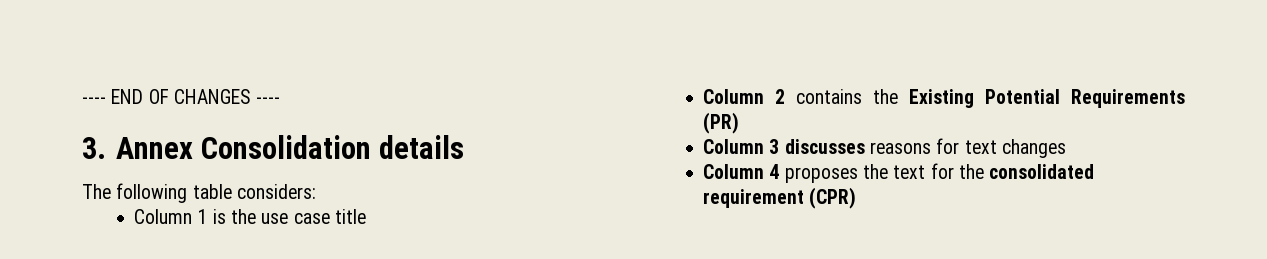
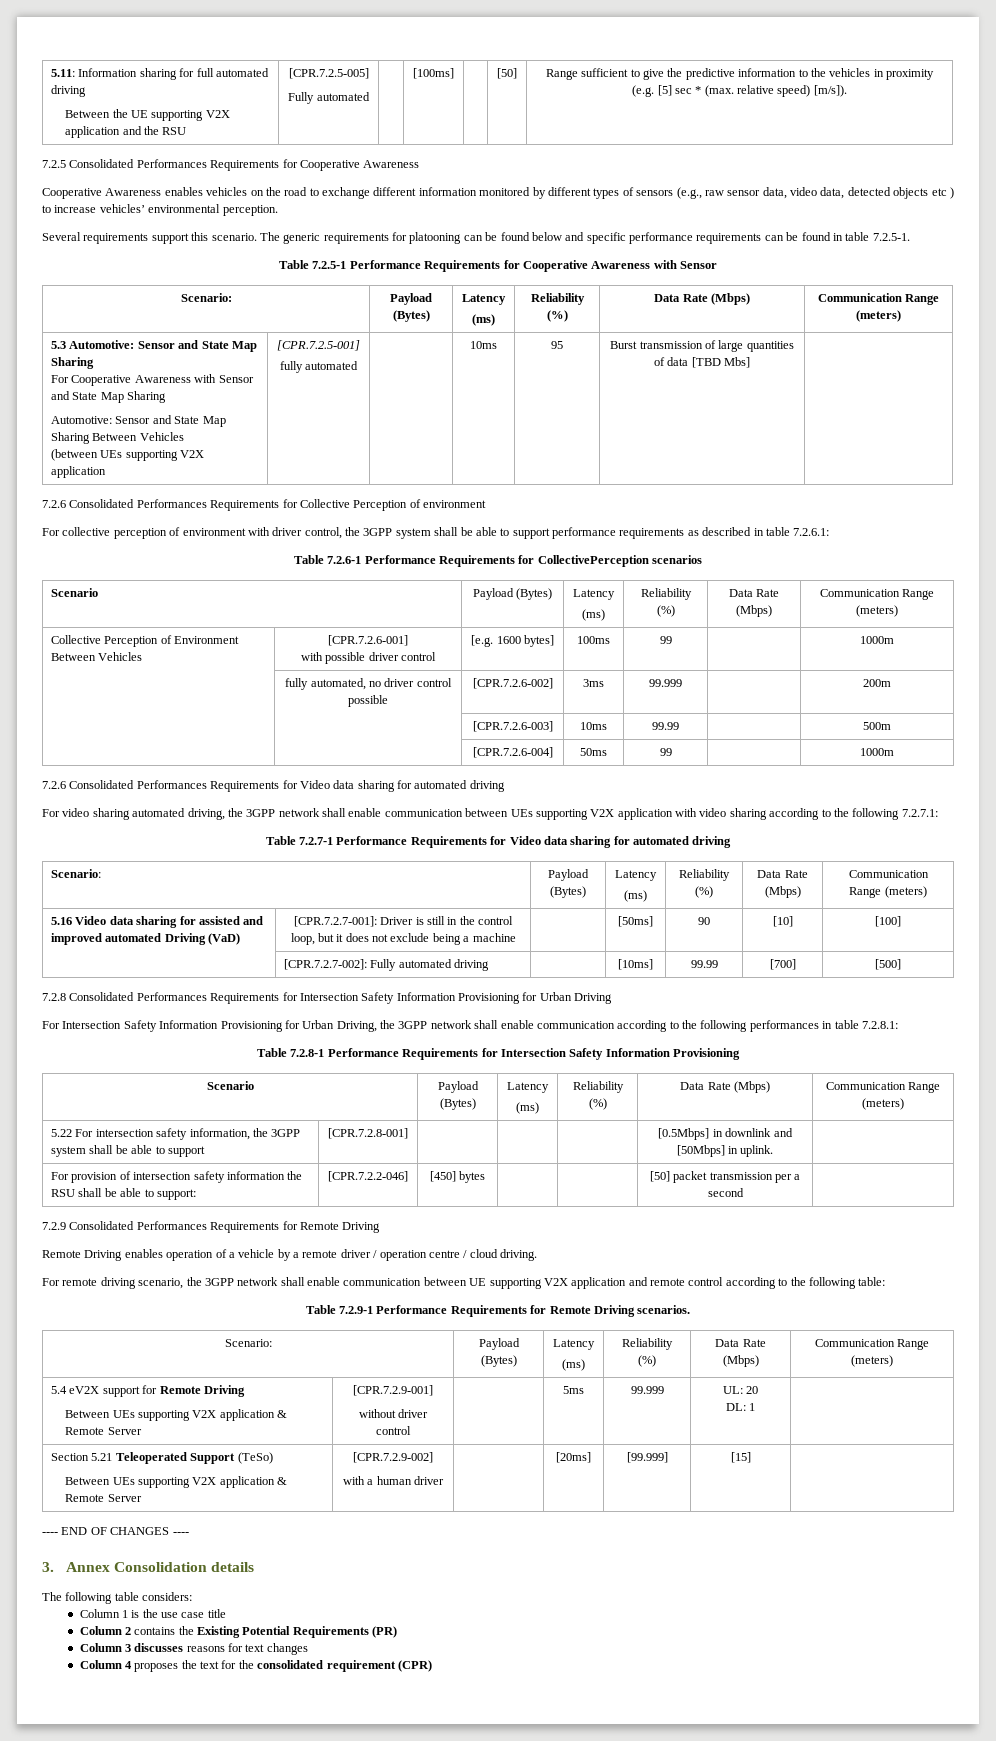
+ 5.11: Information sharing for full automated driving
+ Between the UE supporting V2X application and the RSU | [CPR.7.2.5-005]
+ Fully automated | | [100ms] | | [50] | Range sufficient to give the predictive information to the vehicles in proximity (e.g. [5] sec * (max. relative speed) [m/s]).
+ 7.2.5 Consolidated Performances Requirements for Cooperative Awareness
+ Cooperative Awareness enables vehicles on the road to exchange different information monitored by different types of sensors (e.g., raw sensor data, video data, detected objects etc ) to increase vehicles’ environmental perception.
+ Several requirements support this scenario. The generic requirements for platooning can be found below and specific performance requirements can be found in table 7.2.5-1.
+ Table 7.2.5-1 Performance Requirements for Cooperative Awareness with Sensor
+ Scenario: | Payload (Bytes) | Latency
+ (ms) | Reliability (%) | Data Rate (Mbps) | Communication Range (meters)
+ 5.3 Automotive: Sensor and State Map Sharing
+ For Cooperative Awareness with Sensor and State Map Sharing
+ Automotive: Sensor and State Map Sharing Between Vehicles
+ (between UEs supporting V2X application | [CPR.7.2.5-001]
+ fully automated | | 10ms | 95 | Burst transmission of large quantities of data [TBD Mbs] |
+ 7.2.6 Consolidated Performances Requirements for Collective Perception of environment
+ For collective perception of environment with driver control, the 3GPP system shall be able to support performance requirements as described in table 7.2.6.1:
+ Table 7.2.6-1 Performance Requirements for CollectivePerception scenarios
+ Scenario | Payload (Bytes) | Latency
+ (ms) | Reliability (%) | Data Rate (Mbps) | Communication Range (meters)
+ Collective Perception of Environment Between Vehicles | [CPR.7.2.6-001]
+ with possible driver control | [e.g. 1600 bytes] | 100ms | 99 | | 1000m
+ | fully automated, no driver control possible | [CPR.7.2.6-002] | 3ms | 99.999 | | 200m
+ | | [CPR.7.2.6-003] | 10ms | 99.99 | | 500m
+ | | [CPR.7.2.6-004] | 50ms | 99 | | 1000m
+ 7.2.6 Consolidated Performances Requirements for Video data sharing for automated driving
+ For video sharing automated driving, the 3GPP network shall enable communication between UEs supporting V2X application with video sharing according to the following 7.2.7.1:
+ Table 7.2.7-1 Performance Requirements for Video data sharing for automated driving
+ Scenario: | Payload (Bytes) | Latency
+ (ms) | Reliability (%) | Data Rate (Mbps) | Communication Range (meters)
+ 5.16 Video data sharing for assisted and improved automated Driving (VaD) | [CPR.7.2.7-001]: Driver is still in the control loop, but it does not exclude being a machine | | [50ms] | 90 | [10] | [100]
+ | [CPR.7.2.7-002]: Fully automated driving | | [10ms] | 99.99 | [700] | [500]
+ 7.2.8 Consolidated Performances Requirements for Intersection Safety Information Provisioning for Urban Driving
+ For Intersection Safety Information Provisioning for Urban Driving, the 3GPP network shall enable communication according to the following performances in table 7.2.8.1:
+ Table 7.2.8-1 Performance Requirements for Intersection Safety Information Provisioning
+ Scenario | Payload (Bytes) | Latency
+ (ms) | Reliability (%) | Data Rate (Mbps) | Communication Range (meters)
+ 5.22 For intersection safety information, the 3GPP system shall be able to support | [CPR.7.2.8-001] | | | | [0.5Mbps] in downlink and [50Mbps] in uplink. |
+ For provision of intersection safety information the RSU shall be able to support: | [CPR.7.2.2-046] | [450] bytes | | | [50] packet transmission per a second |
+ 7.2.9 Consolidated Performances Requirements for Remote Driving
+ Remote Driving enables operation of a vehicle by a remote driver / operation centre / cloud driving.
+ For remote driving scenario, the 3GPP network shall enable communication between UE supporting V2X application and remote control according to the following table:
+ Table 7.2.9-1 Performance Requirements for Remote Driving scenarios.
+ Scenario: | Payload (Bytes) | Latency
+ (ms) | Reliability (%) | Data Rate (Mbps) | Communication Range (meters)
+ 5.4 eV2X support for Remote Driving
+ Between UEs supporting V2X application & Remote Server | [CPR.7.2.9-001]
+ without driver control | | 5ms | 99.999 | UL: 20
+ DL: 1 |
+ Section 5.21 Teleoperated Support (TeSo)
+ Between UEs supporting V2X application & Remote Server | [CPR.7.2.9-002]
+ with a human driver | | [20ms] | [99.999] | [15] |

